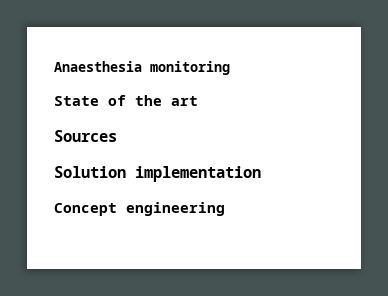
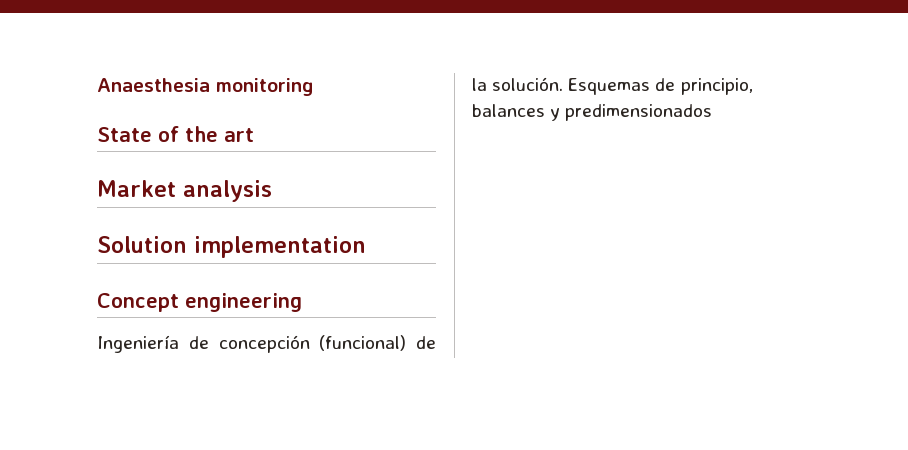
- Sources
+ Market analysis
+ Ingeniería de concepción (funcional) de la solución. Esquemas de principio, balances y predimensionados

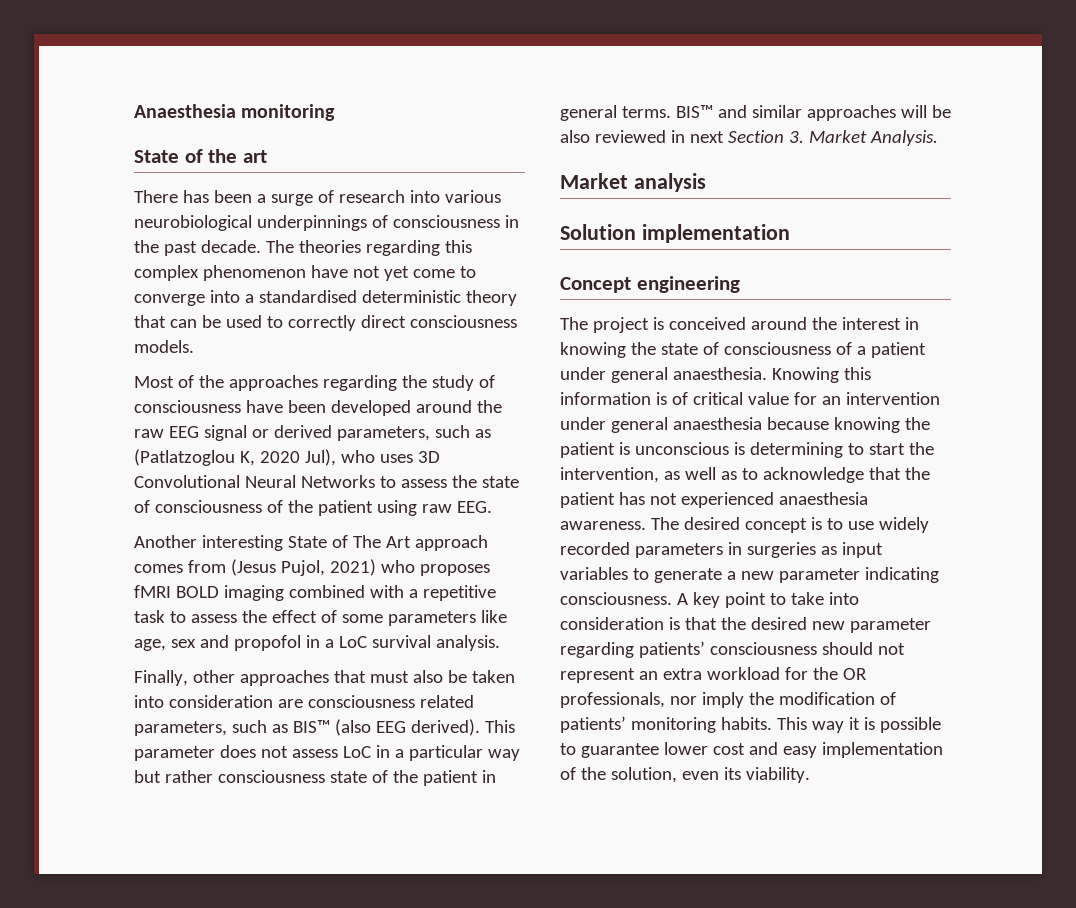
+ There has been a surge of research into various neurobiological underpinnings of consciousness in the past decade. The theories regarding this complex phenomenon have not yet come to converge into a standardised deterministic theory that can be used to correctly direct consciousness models.
+ Most of the approaches regarding the study of consciousness have been developed around the raw EEG signal or derived parameters, such as (Patlatzoglou K, 2020 Jul), who uses 3D Convolutional Neural Networks to assess the state of consciousness of the patient using raw EEG.
+ Another interesting State of The Art approach comes from (Jesus Pujol, 2021) who proposes fMRI BOLD imaging combined with a repetitive task to assess the effect of some parameters like age, sex and propofol in a LoC survival analysis.
+ Finally, other approaches that must also be taken into consideration are consciousness related parameters, such as BIS™ (also EEG derived). This parameter does not assess LoC in a particular way but rather consciousness state of the patient in general terms. BIS™ and similar approaches will be also reviewed in next Section 3. Market Analysis.
- Ingeniería de concepción (funcional) de la solución. Esquemas de principio, balances y predimensionados
+ The project is conceived around the interest in knowing the state of consciousness of a patient under general anaesthesia. Knowing this information is of critical value for an intervention under general anaesthesia because knowing the patient is unconscious is determining to start the intervention, as well as to acknowledge that the patient has not experienced anaesthesia awareness. The desired concept is to use widely recorded parameters in surgeries as input variables to generate a new parameter indicating consciousness. A key point to take into consideration is that the desired new parameter regarding patients’ consciousness should not represent an extra workload for the OR professionals, nor imply the modification of patients’ monitoring habits. This way it is possible to guarantee lower cost and easy implementation of the solution, even its viability.

